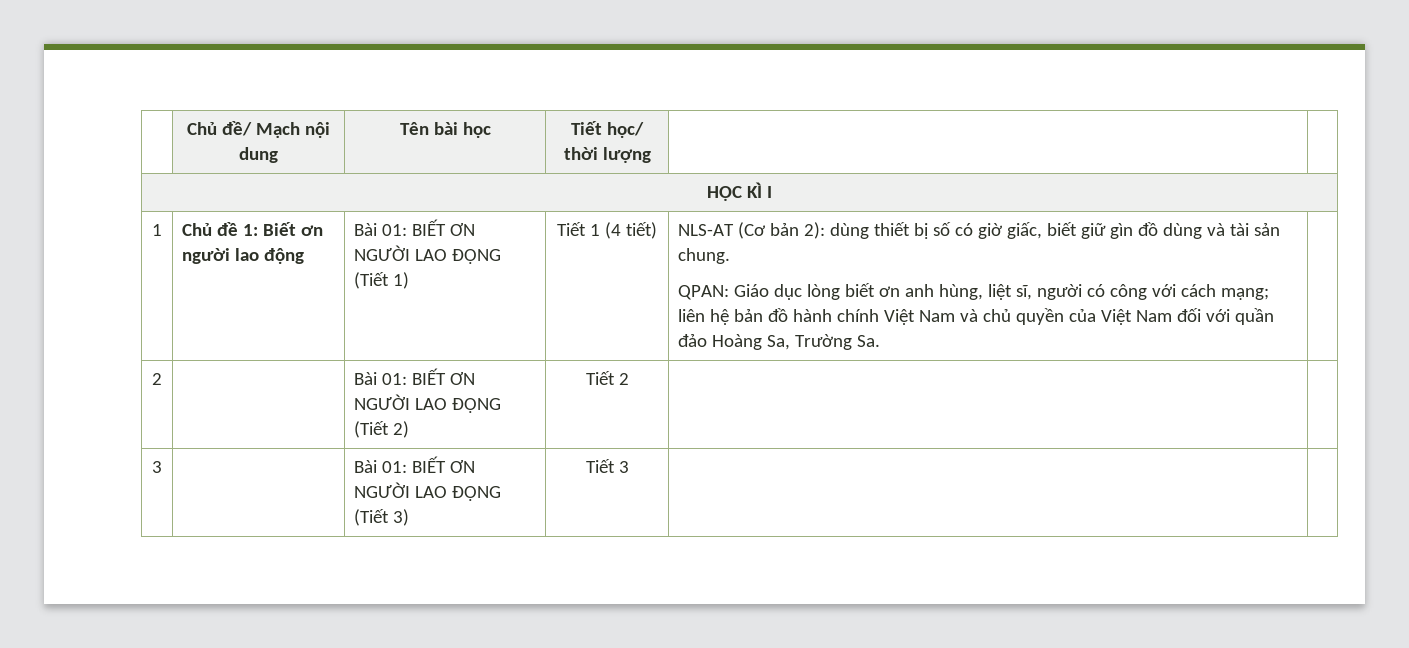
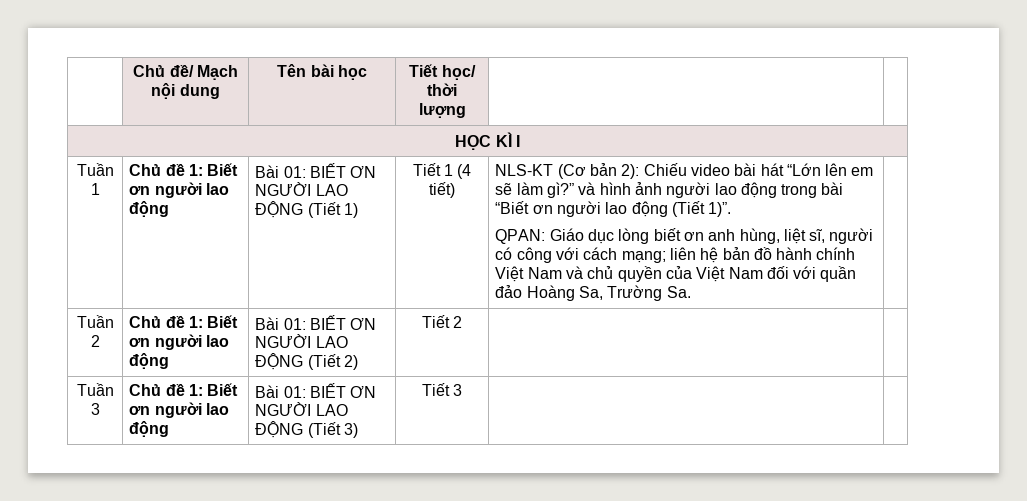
  HỌC KÌ I
- 1
+ Tuần 1
- NLS-AT (Cơ bản 2): dùng thiết bị số có giờ giấc, biết giữ gìn đồ dùng và tài sản chung.
+ NLS-KT (Cơ bản 2): Chiếu video bài hát “Lớn lên em sẽ làm gì?” và hình ảnh người lao động trong bài “Biết ơn người lao động (Tiết 1)”.
- 2 | | Bài 01: BIẾT ƠN NGƯỜI LAO ĐỘNG (Tiết 2) | Tiết 2 | |
+ Tuần 2 | Chủ đề 1: Biết ơn người lao động | Bài 01: BIẾT ƠN NGƯỜI LAO ĐỘNG (Tiết 2) | Tiết 2 | |
- 3 | | Bài 01: BIẾT ƠN NGƯỜI LAO ĐỘNG (Tiết 3) | Tiết 3 | |
+ Tuần 3 | Chủ đề 1: Biết ơn người lao động | Bài 01: BIẾT ƠN NGƯỜI LAO ĐỘNG (Tiết 3) | Tiết 3 | |

